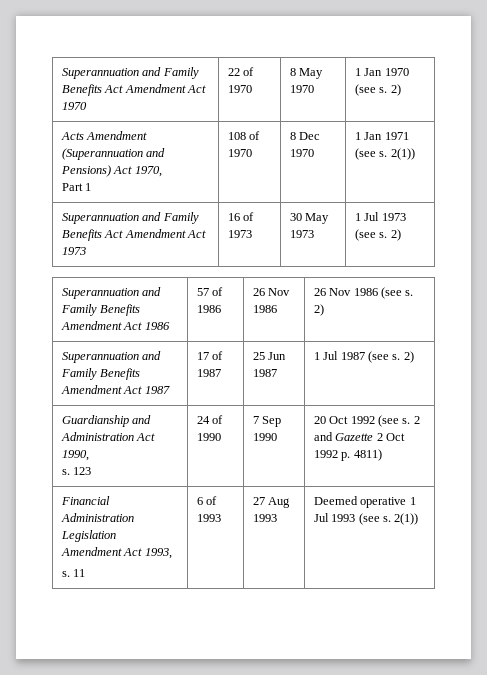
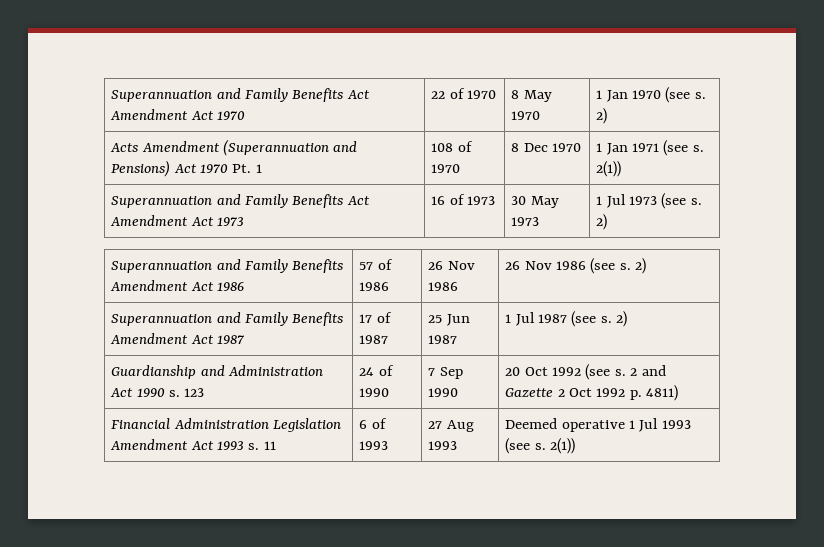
- Acts Amendment (Superannuation and Pensions) Act 1970,
- Part 1 | 108 of 1970 | 8 Dec 1970 | 1 Jan 1971 (see s. 2(1))
+ Acts Amendment (Superannuation and Pensions) Act 1970 Pt. 1 | 108 of 1970 | 8 Dec 1970 | 1 Jan 1971 (see s. 2(1))
- Guardianship and Administration Act 1990,
- s. 123 | 24 of 1990 | 7 Sep 1990 | 20 Oct 1992 (see s. 2 and Gazette 2 Oct 1992 p. 4811)
+ Guardianship and Administration Act 1990 s. 123 | 24 of 1990 | 7 Sep 1990 | 20 Oct 1992 (see s. 2 and Gazette 2 Oct 1992 p. 4811)
- Financial Administration Legislation Amendment Act 1993,
- s. 11 | 6 of 1993 | 27 Aug 1993 | Deemed operative 1 Jul 1993 (see s. 2(1))
+ Financial Administration Legislation Amendment Act 1993 s. 11 | 6 of 1993 | 27 Aug 1993 | Deemed operative 1 Jul 1993 (see s. 2(1))

